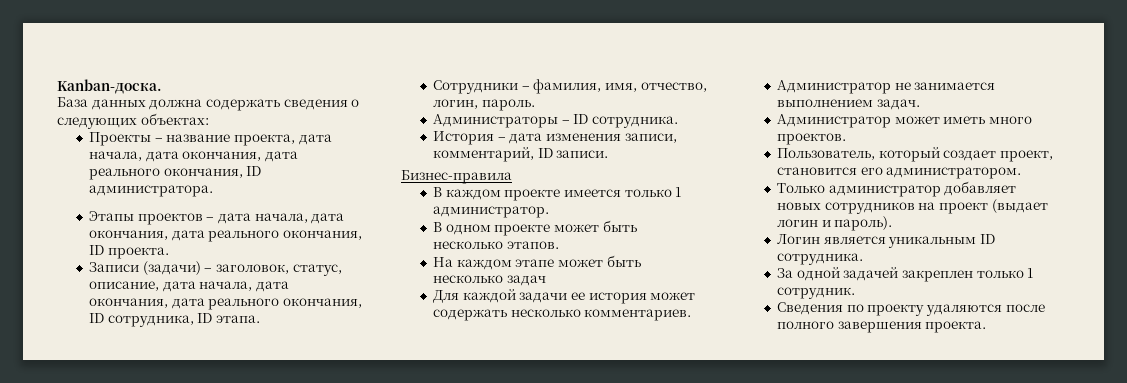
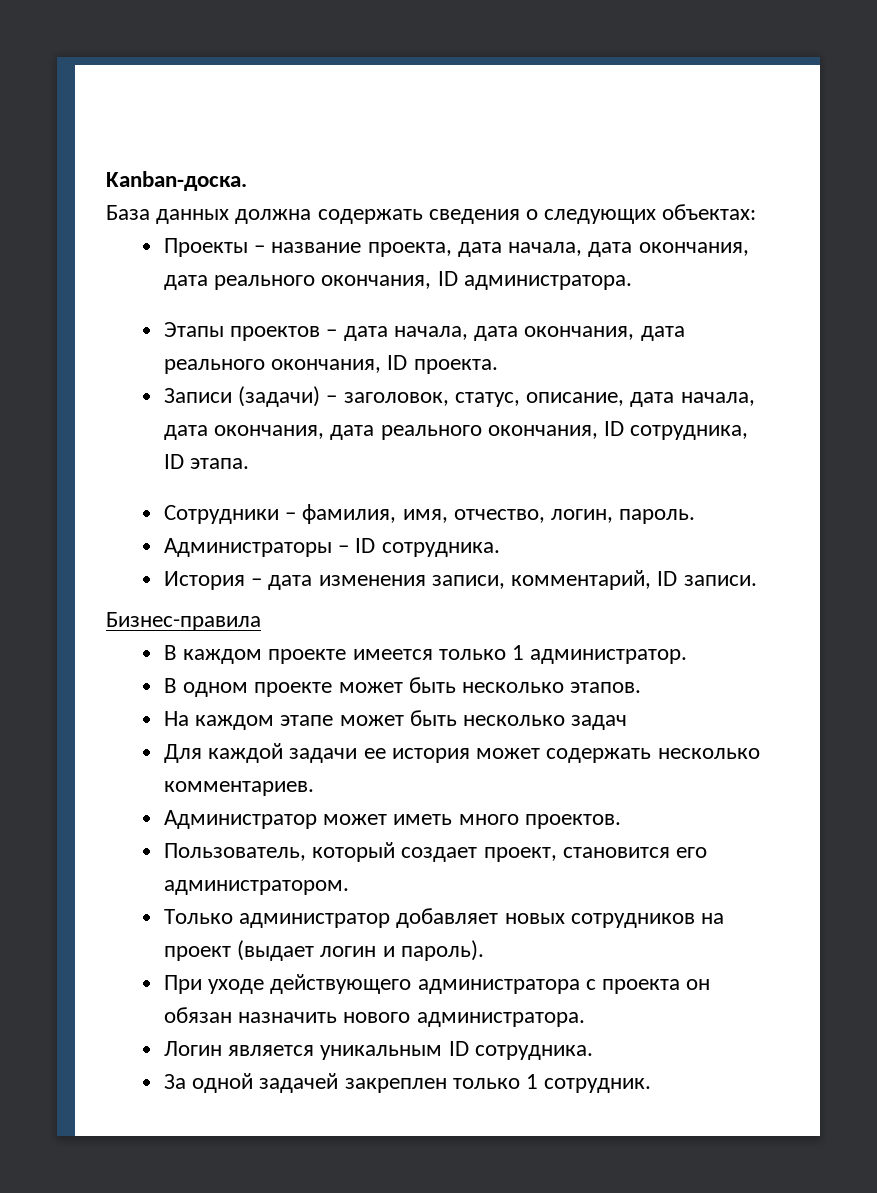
- Администратор не занимается выполнением задач.
+ При уходе действующего администратора с проекта он обязан назначить нового администратора.
- Сведения по проекту удаляются после полного завершения проекта.

